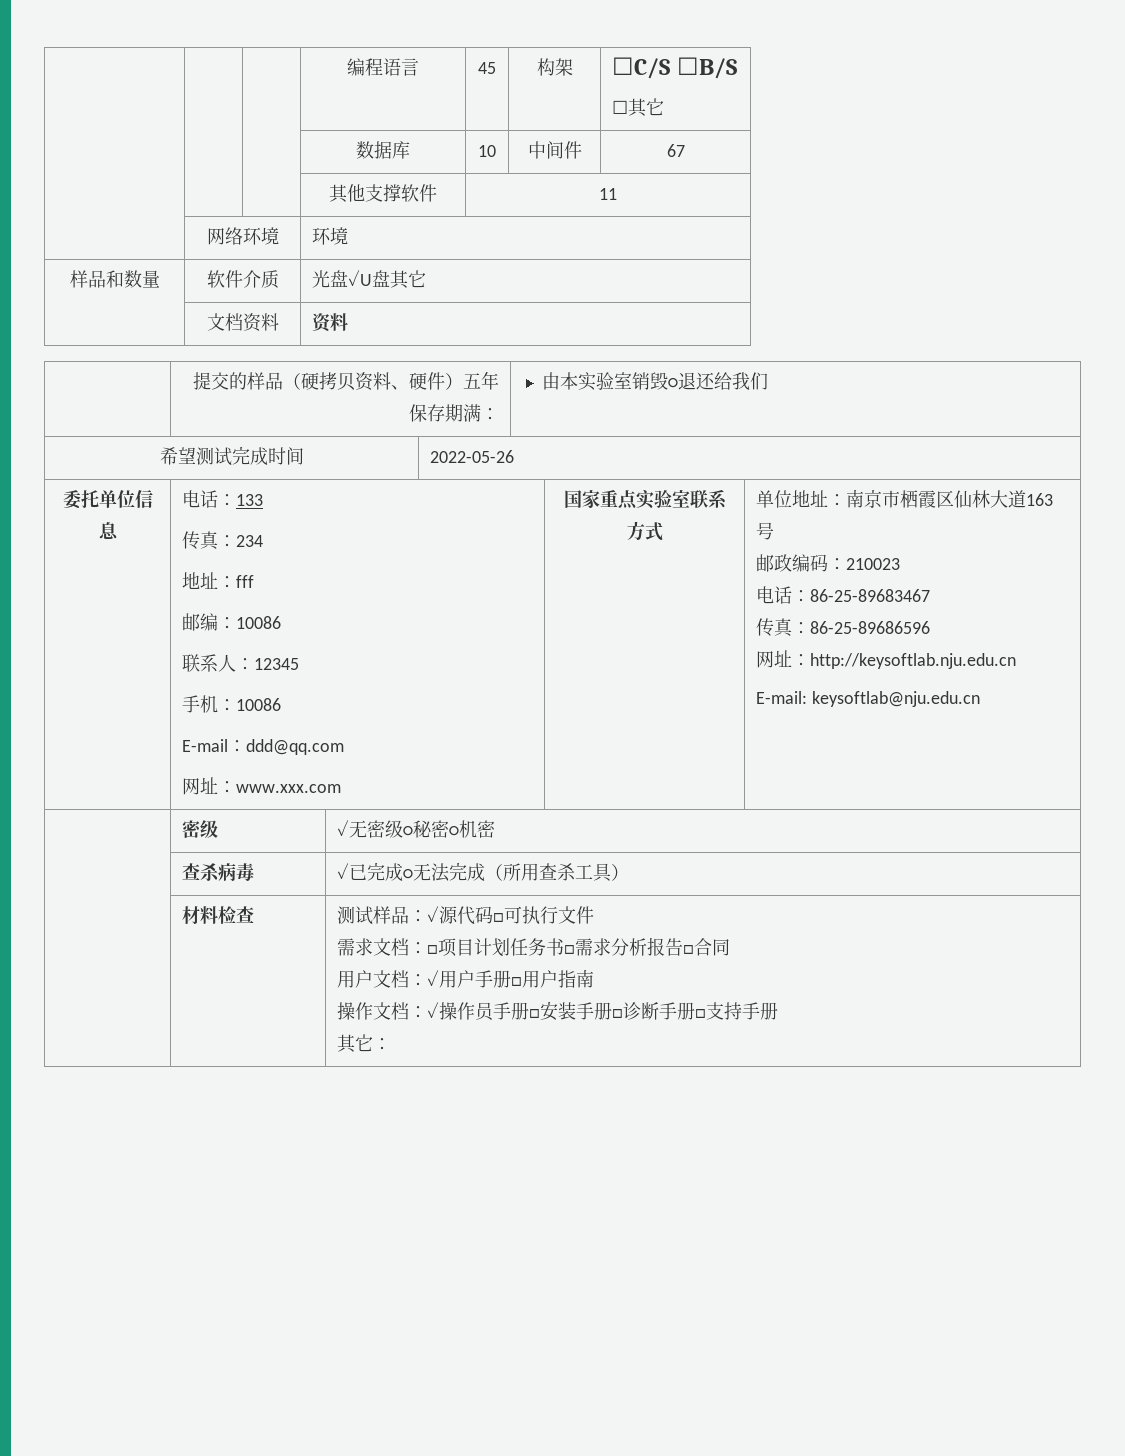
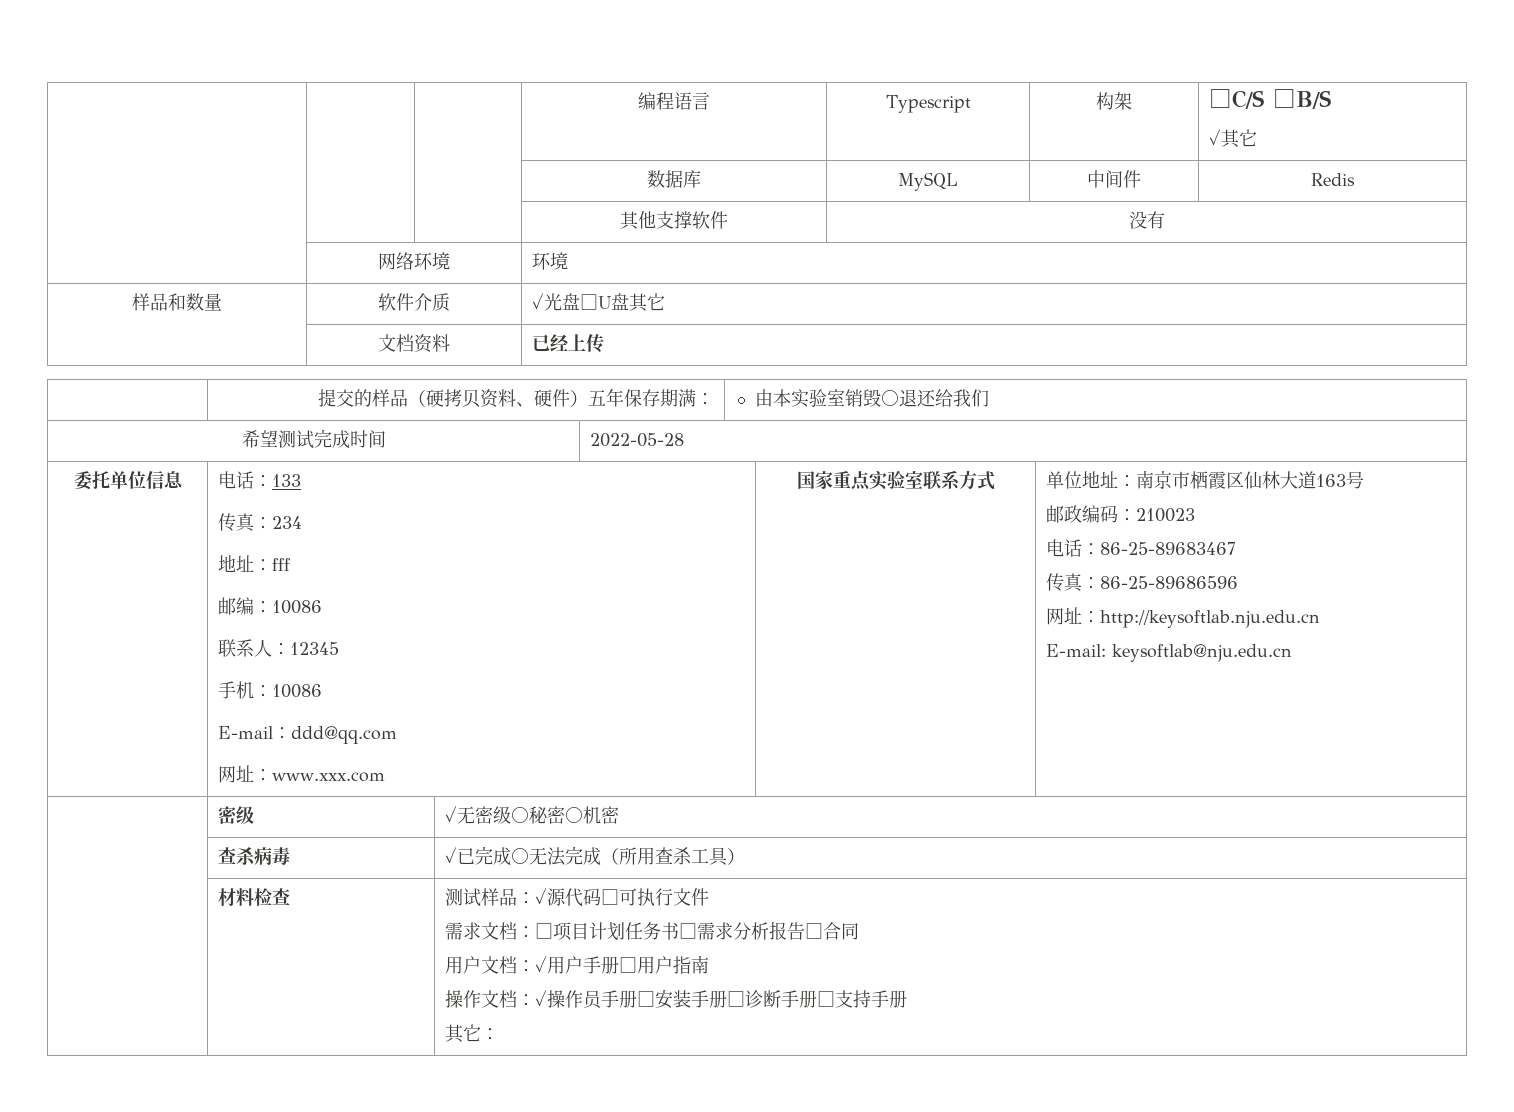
- | | | 编程语言 | 45 | 构架 | ☐C/S ☐B/S
- ☐其它
+ | | | 编程语言 | Typescript | 构架 | □C/S □B/S
+ ✓其它
- | | | 数据库 | 10 | 中间件 | 67
+ | | | 数据库 | MySQL | 中间件 | Redis
- | | | 其他支撑软件 | 11
+ | | | 其他支撑软件 | 没有
- 样品和数量 | 软件介质 | 光盘✓U盘其它
+ 样品和数量 | 软件介质 | ✓光盘□U盘其它
- | 文档资料 | 资料
+ | 文档资料 | 已经上传
- 希望测试完成时间 | 2022-05-26
+ 希望测试完成时间 | 2022-05-28

